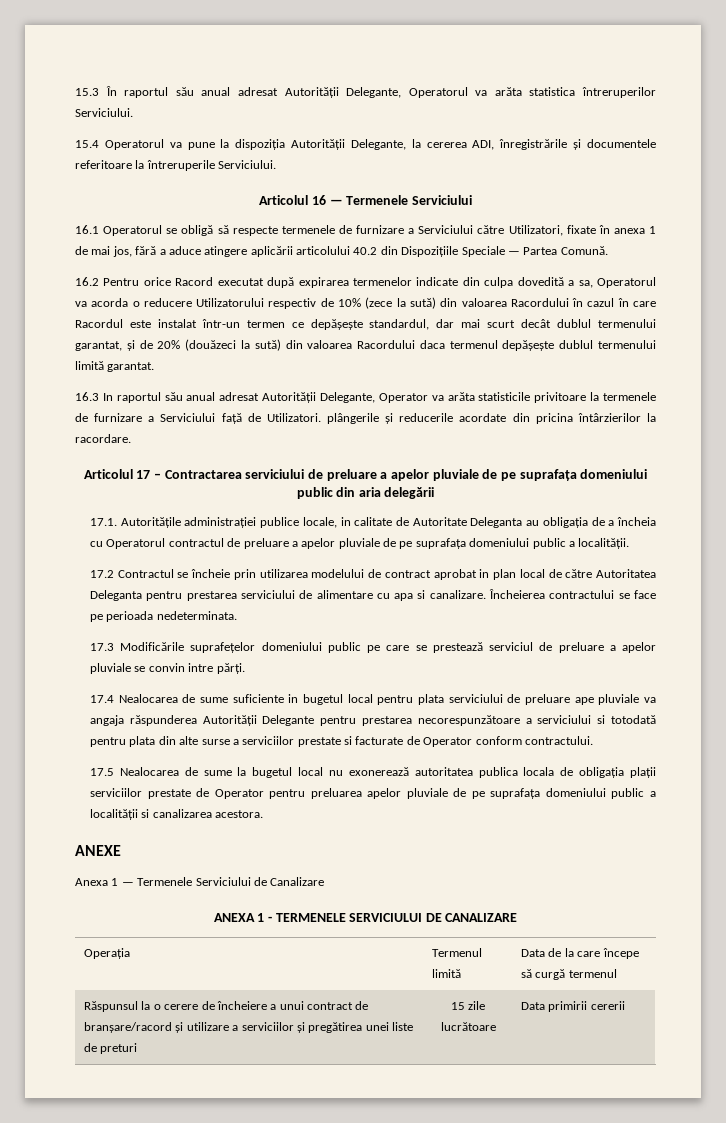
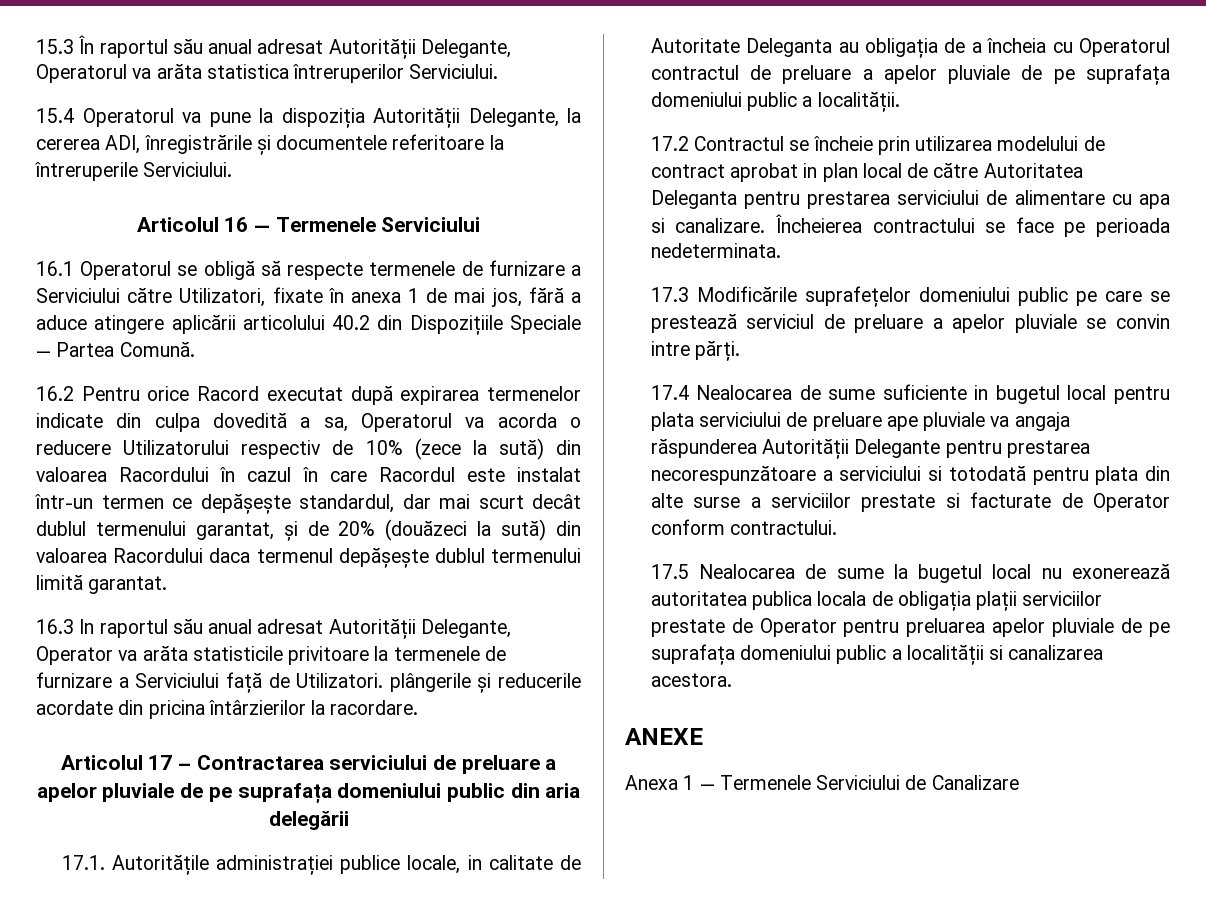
- ANEXA 1 - TERMENELE SERVICIULUI DE CANALIZARE
- Operația | Termenul limită | Data de la care începe să curgă termenul
- Răspunsul la o cerere de încheiere a unui contract de branșare/racord și utilizare a serviciilor și pregătirea unei liste de preturi | 15 zile lucrătoare | Data primirii cererii

